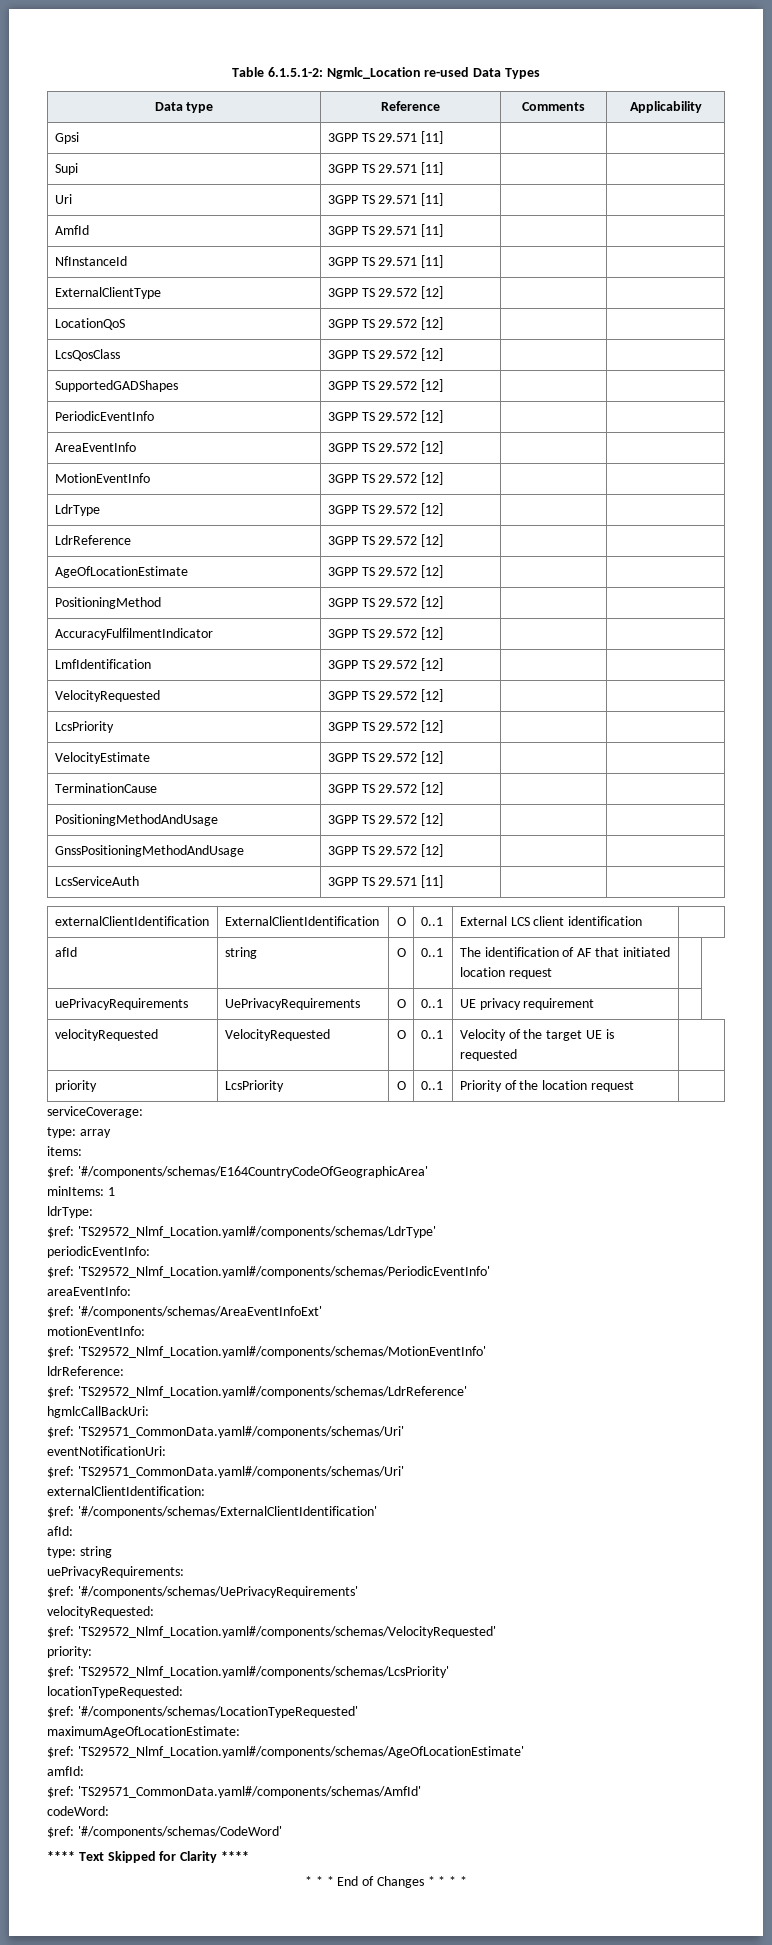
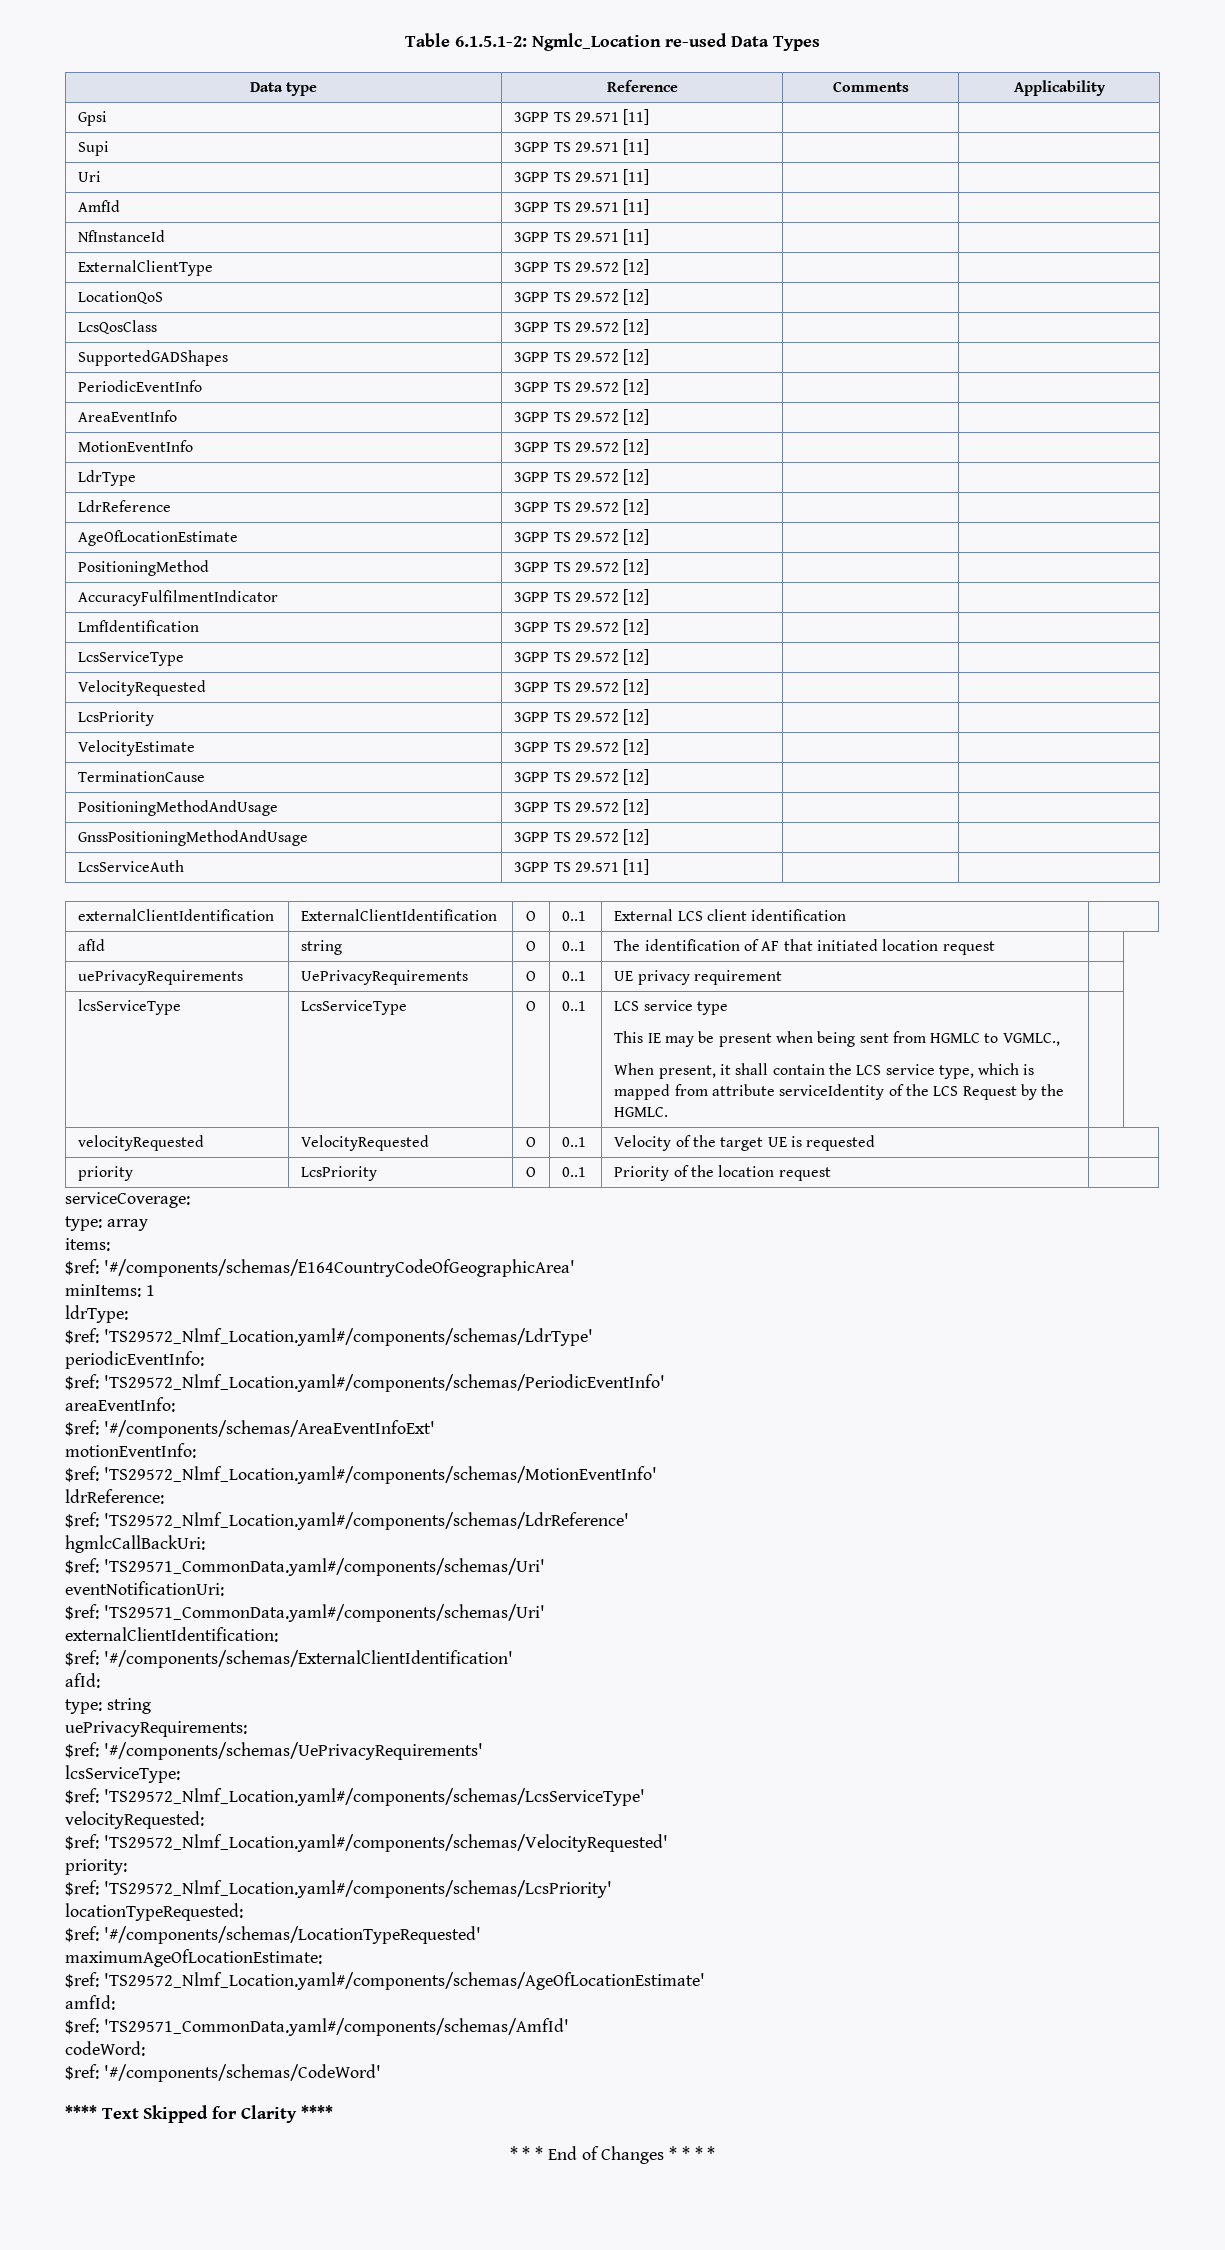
+ LcsServiceType | 3GPP TS 29.572 [12] | |
+ lcsServiceType | LcsServiceType | O | 0..1 | LCS service type
+ This IE may be present when being sent from HGMLC to VGMLC.,
+ When present, it shall contain the LCS service type, which is mapped from attribute serviceIdentity of the LCS Request by the HGMLC.
+ lcsServiceType:
+ $ref: 'TS29572_Nlmf_Location.yaml#/components/schemas/LcsServiceType'

